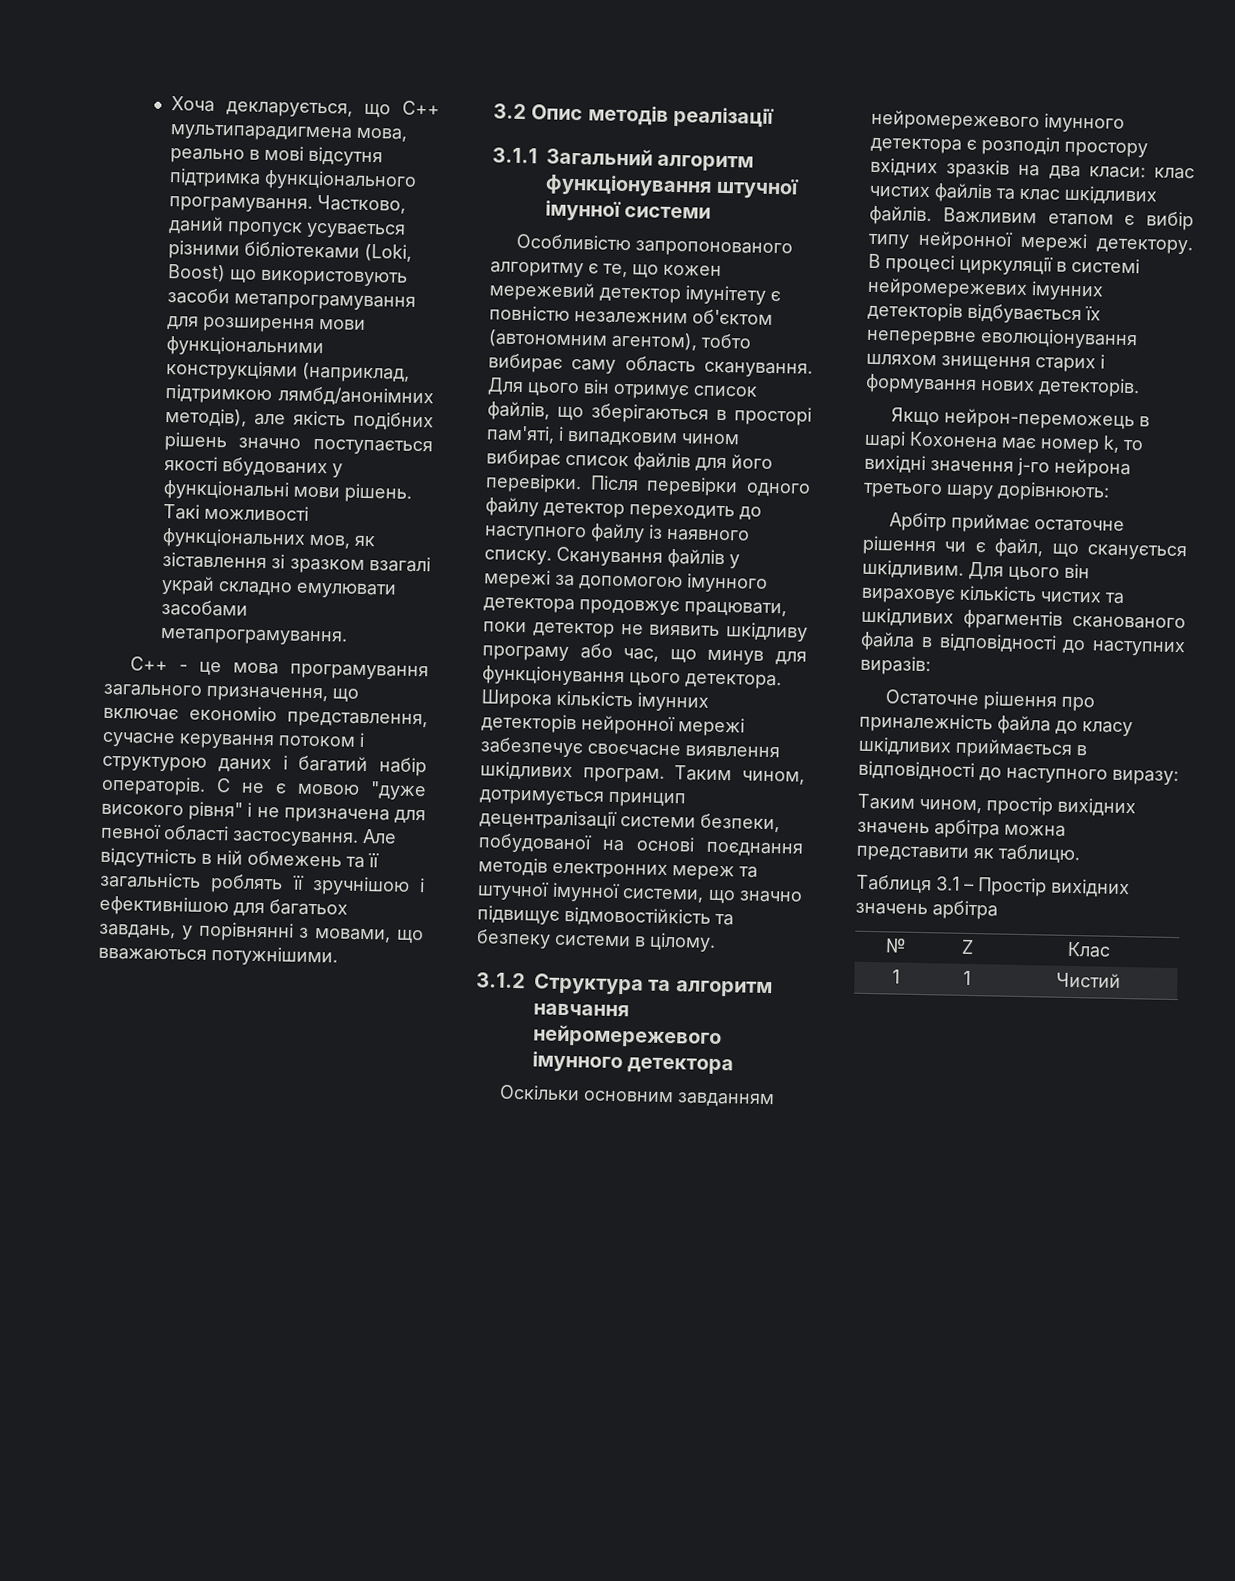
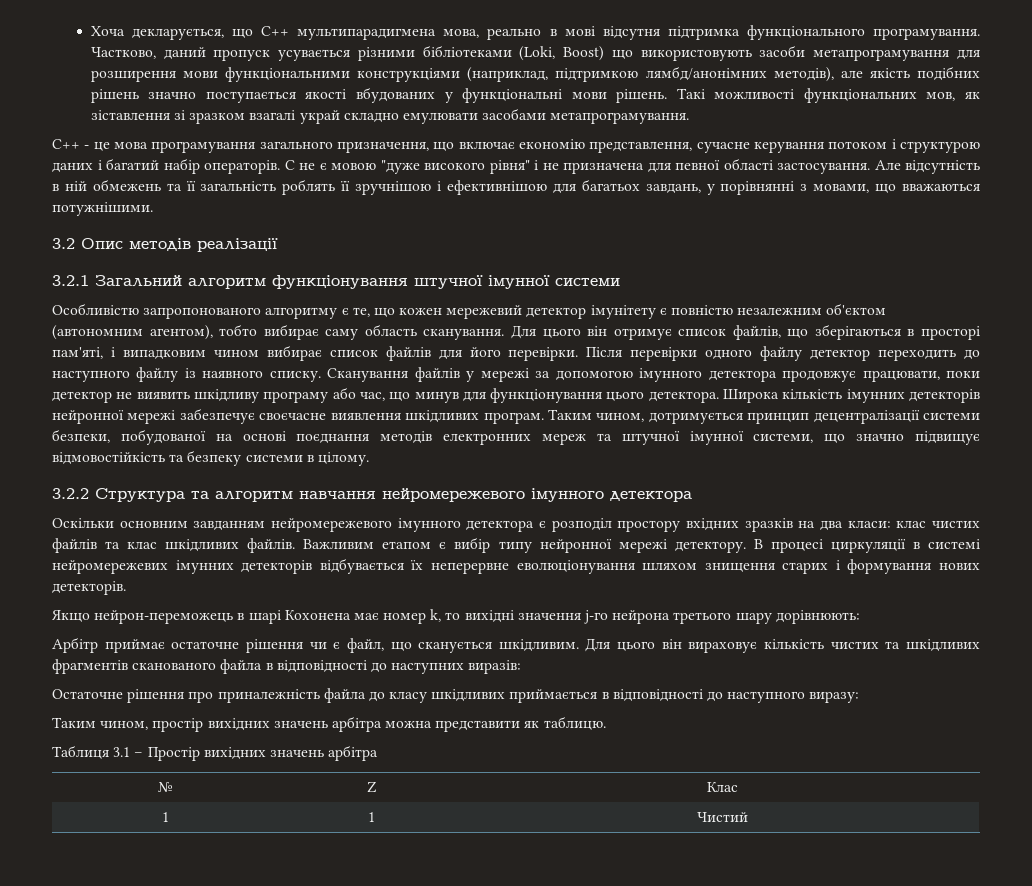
- 3.1.1 Загальний алгоритм функціонування штучної імунної системи
+ 3.2.1 Загальний алгоритм функціонування штучної імунної системи
- 3.1.2 Структура та алгоритм навчання нейромережевого імунного детектора
+ 3.2.2 Структура та алгоритм навчання нейромережевого імунного детектора

